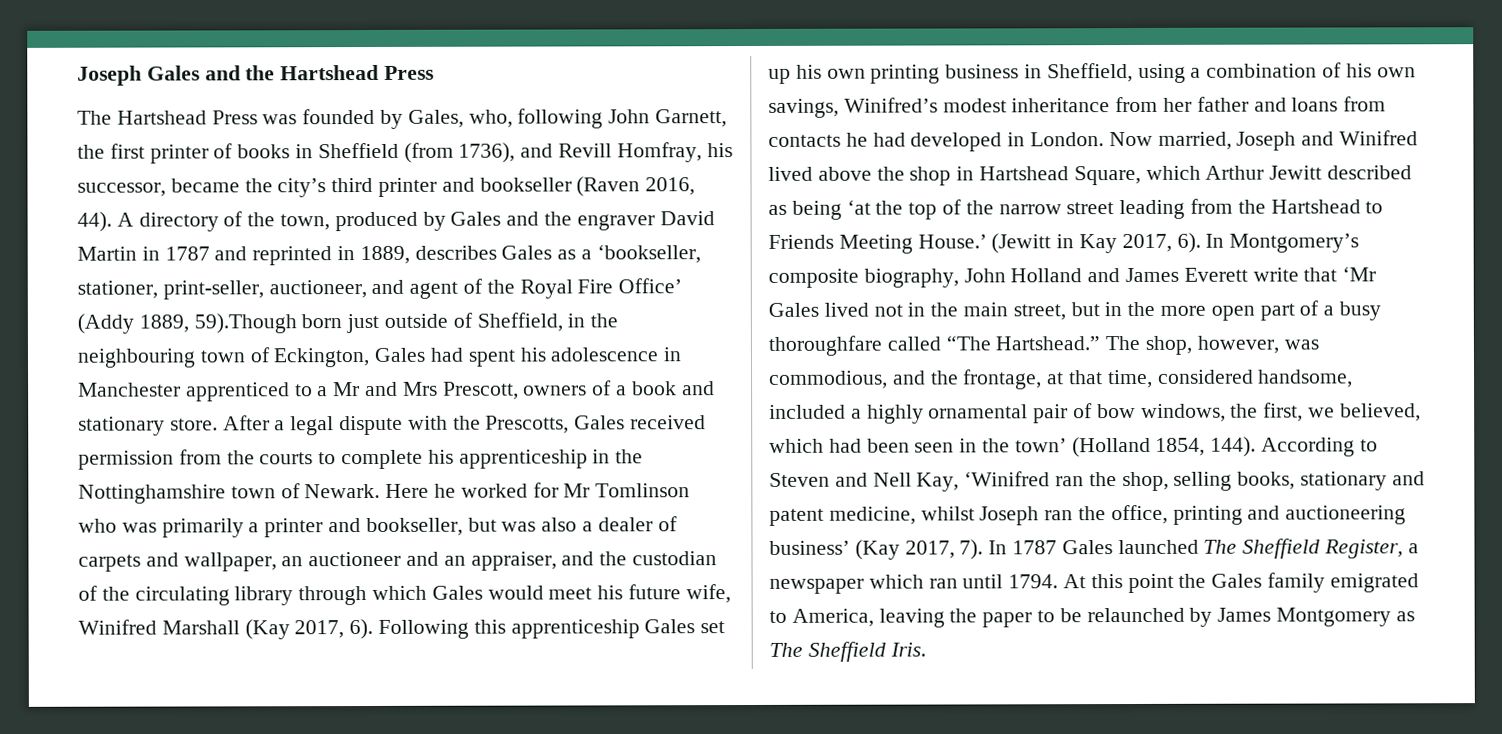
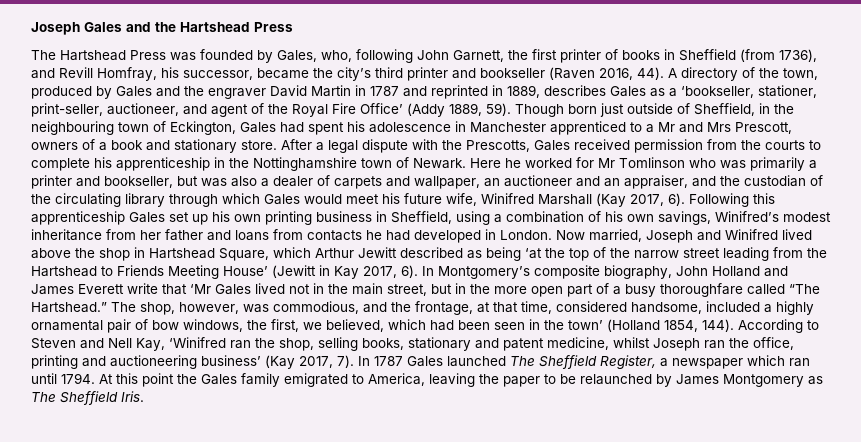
- A directory of the town, produced by Gales and the engraver David Martin in 1787 and reprinted in 1889, describes Gales as a ‘bookseller, stationer, print-seller, auctioneer, and agent of the Royal Fire Office’ (Addy 1889, 59).Though born just outside of Sheffield, in the neighbouring town of Eckington, Gales had spent his adolescence in Manchester apprenticed to a Mr and Mrs Prescott, owners of a book and stationary store.
+ A directory of the town, produced by Gales and the engraver David Martin in 1787 and reprinted in 1889, describes Gales as a ‘bookseller, stationer, print-seller, auctioneer, and agent of the Royal Fire Office’ (Addy 1889, 59). Though born just outside of Sheffield, in the neighbouring town of Eckington, Gales had spent his adolescence in Manchester apprenticed to a Mr and Mrs Prescott, owners of a book and stationary store.
- Now married, Joseph and Winifred lived above the shop in Hartshead Square, which Arthur Jewitt described as being ‘at the top of the narrow street leading from the Hartshead to Friends Meeting House.’ (Jewitt in Kay 2017, 6).
+ Now married, Joseph and Winifred lived above the shop in Hartshead Square, which Arthur Jewitt described as being ‘at the top of the narrow street leading from the Hartshead to Friends Meeting House’ (Jewitt in Kay 2017, 6).

